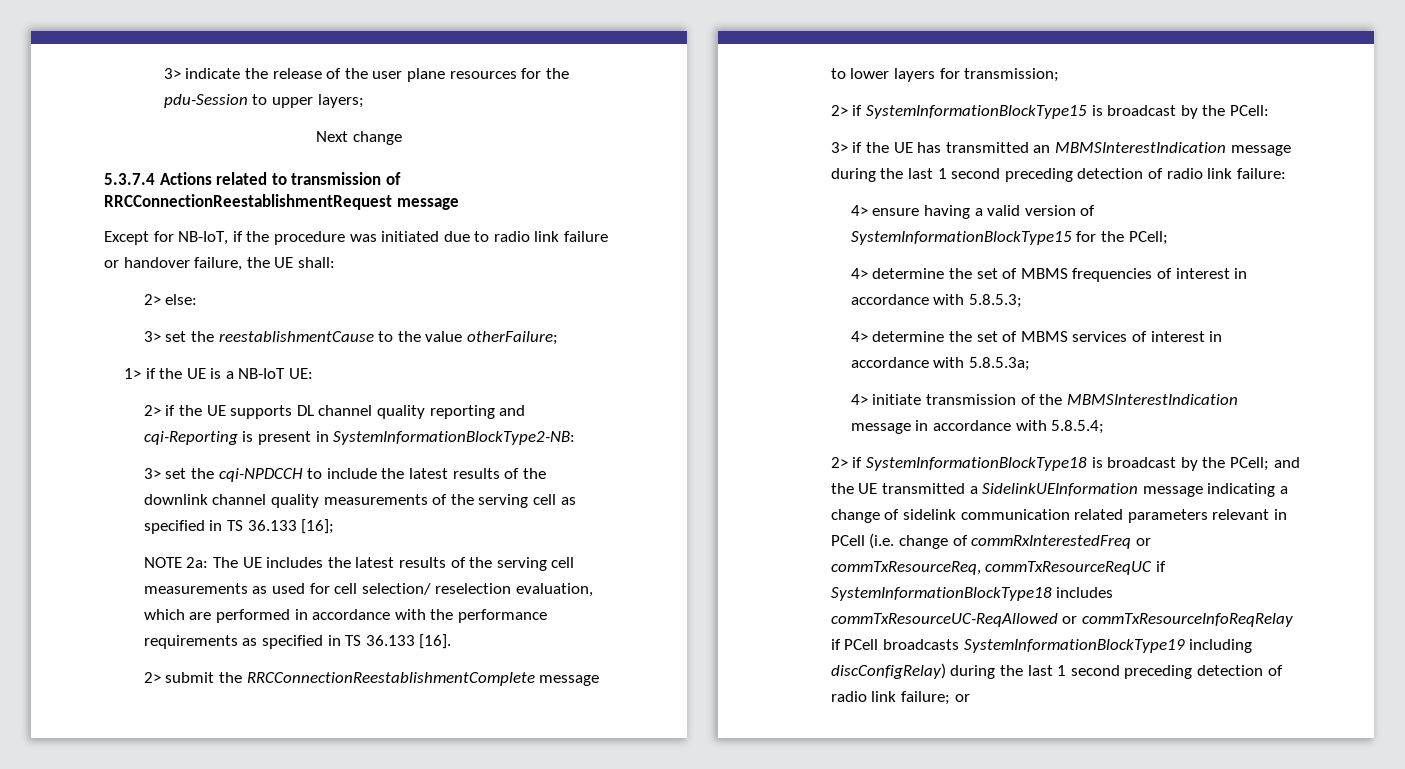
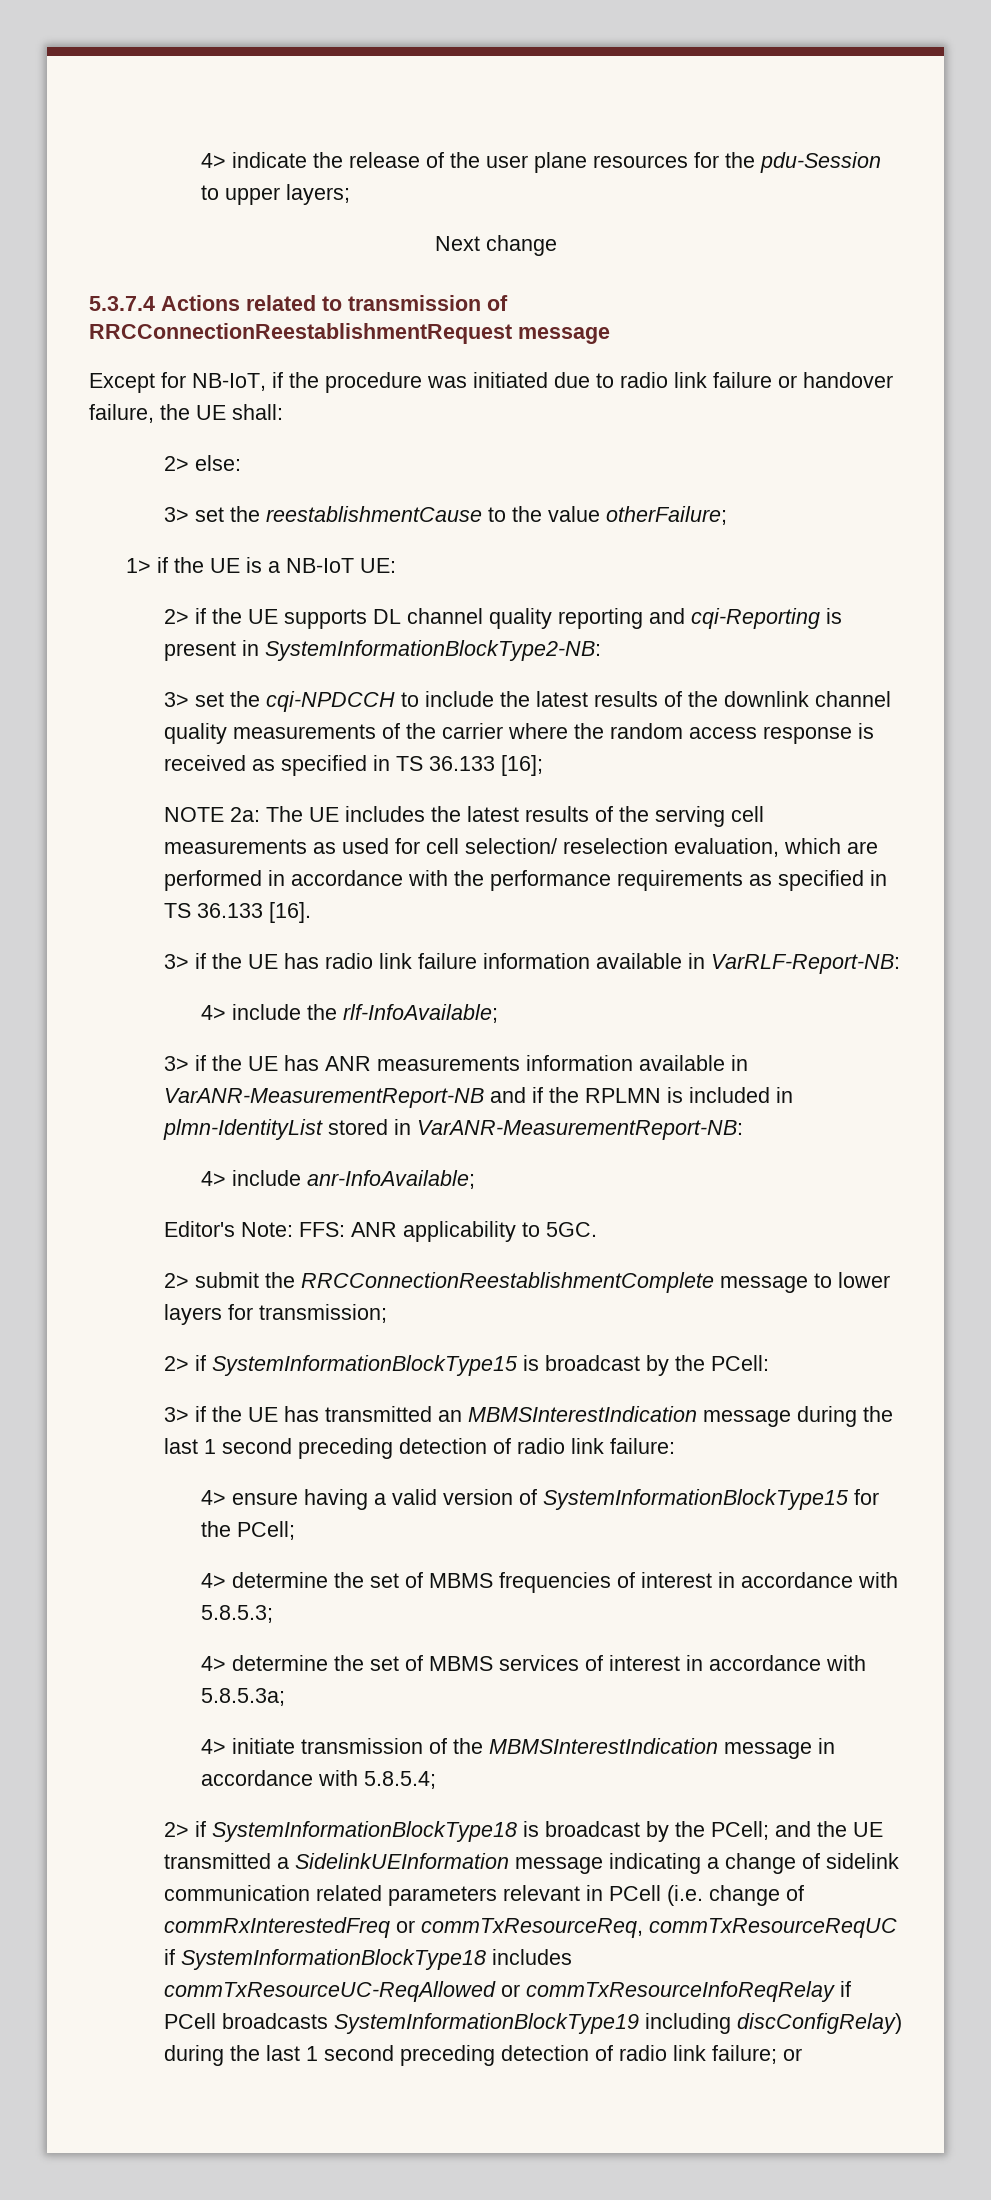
- 3> indicate the release of the user plane resources for the pdu-Session to upper layers;
+ 4> indicate the release of the user plane resources for the pdu-Session to upper layers;
- 3> set the cqi-NPDCCH to include the latest results of the downlink channel quality measurements of the serving cell as specified in TS 36.133 [16];
+ 3> set the cqi-NPDCCH to include the latest results of the downlink channel quality measurements of the carrier where the random access response is received as specified in TS 36.133 [16];
+ 3> if the UE has radio link failure information available in VarRLF-Report-NB:
+ 4> include the rlf-InfoAvailable;
+ 3> if the UE has ANR measurements information available in VarANR-MeasurementReport-NB and if the RPLMN is included in plmn-IdentityList stored in VarANR-MeasurementReport-NB:
+ 4> include anr-InfoAvailable;
+ Editor's Note: FFS: ANR applicability to 5GC.

